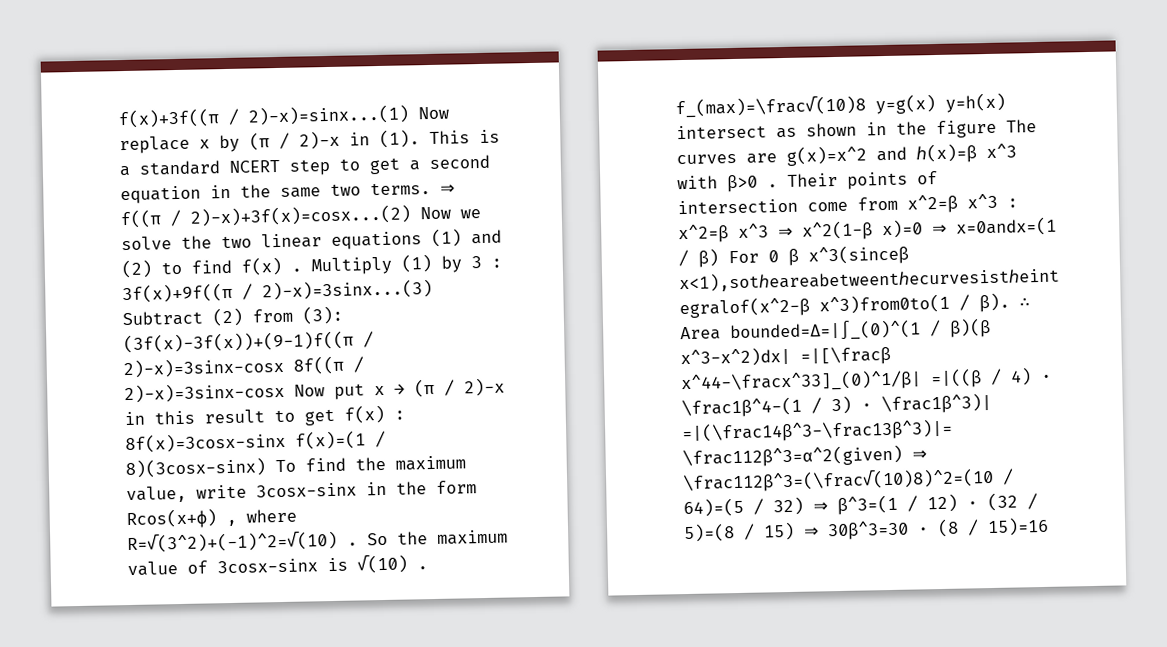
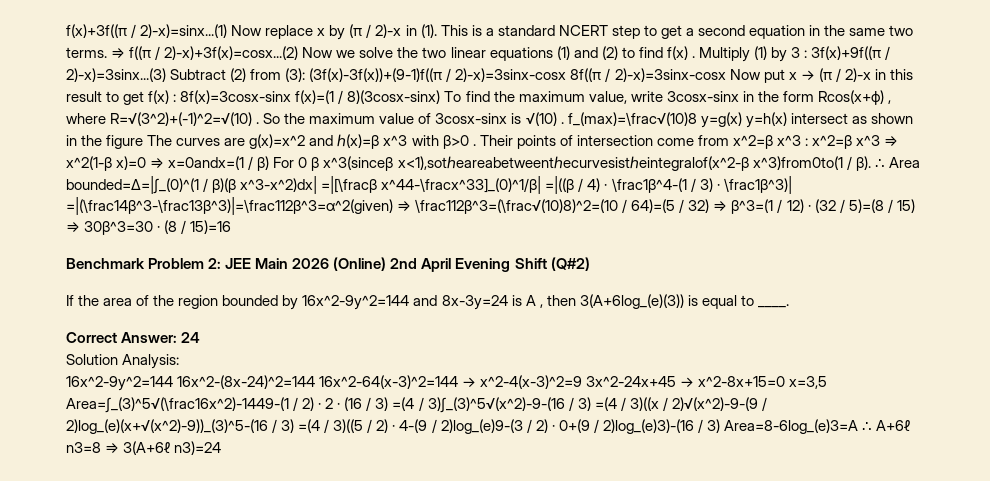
+ Benchmark Problem 2: JEE Main 2026 (Online) 2nd April Evening Shift (Q#2)
+ If the area of the region bounded by 16x^2-9y^2=144 and 8x-3y=24 is A , then 3(A+6log_(e)(3)) is equal to ____.
+ Correct Answer: 24
+ Solution Analysis:
+ 16x^2-9y^2=144 16x^2-(8x-24)^2=144 16x^2-64(x-3)^2=144 → x^2-4(x-3)^2=9 3x^2-24x+45 → x^2-8x+15=0 x=3,5 Area=∫_(3)^5√(\frac16x^2)-1449-(1 / 2) · 2 · (16 / 3) =(4 / 3)∫_(3)^5√(x^2)-9-(16 / 3) =(4 / 3)((x / 2)√(x^2)-9-(9 / 2)log_(e)(x+√(x^2)-9))_(3)^5-(16 / 3) =(4 / 3)((5 / 2) · 4-(9 / 2)log_(e)9-(3 / 2) · 0+(9 / 2)log_(e)3)-(16 / 3) Area=8-6log_(e)3=A ∴ A+6ℓ n3=8 ⇒ 3(A+6ℓ n3)=24

